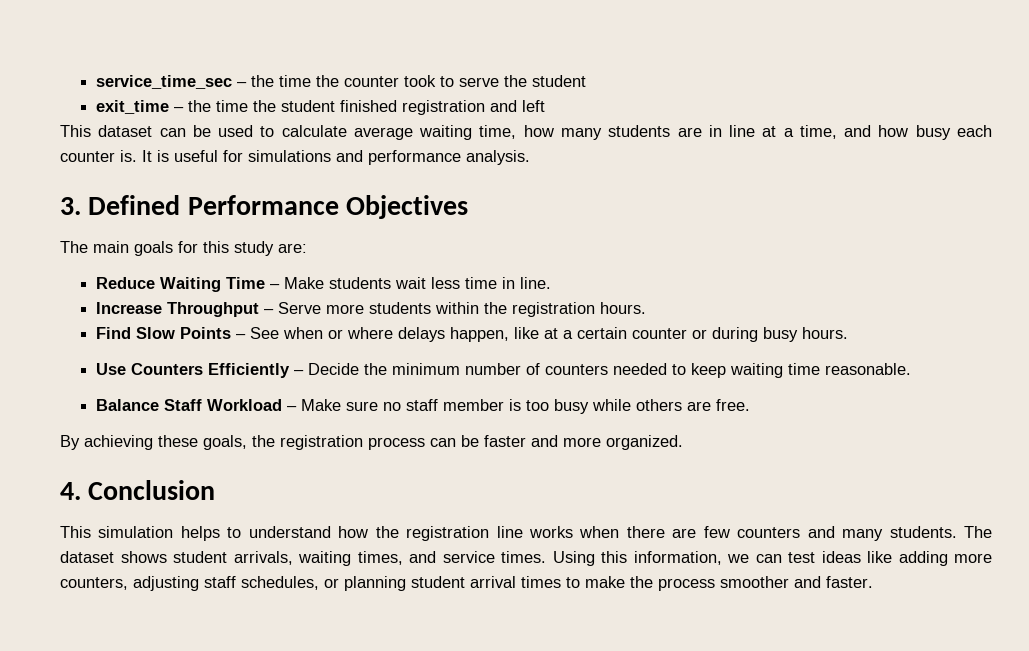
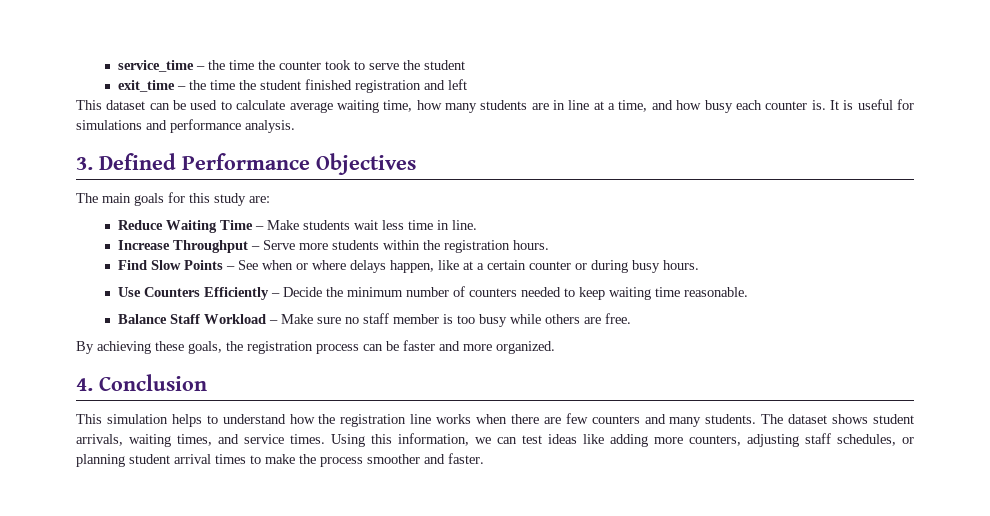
- service_time_sec – the time the counter took to serve the student
+ service_time – the time the counter took to serve the student

